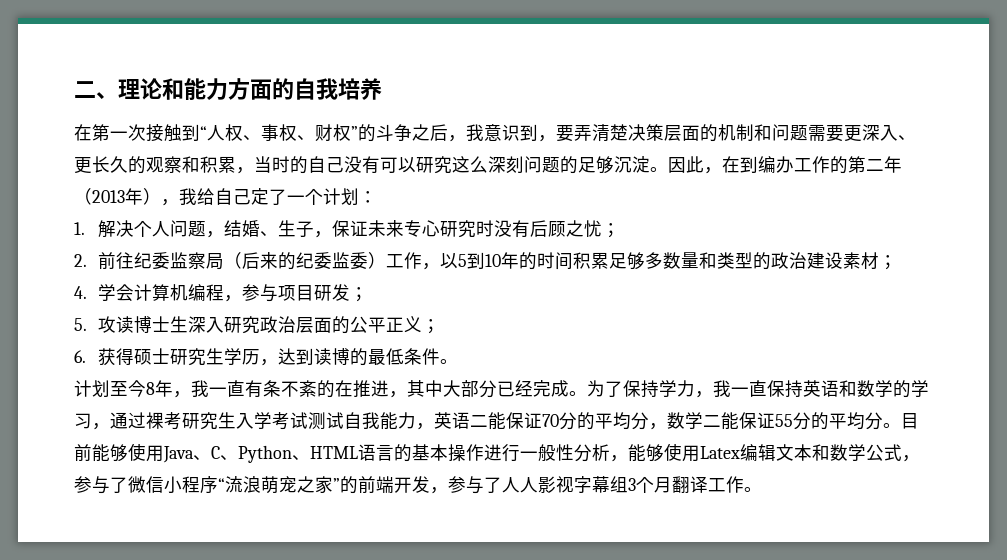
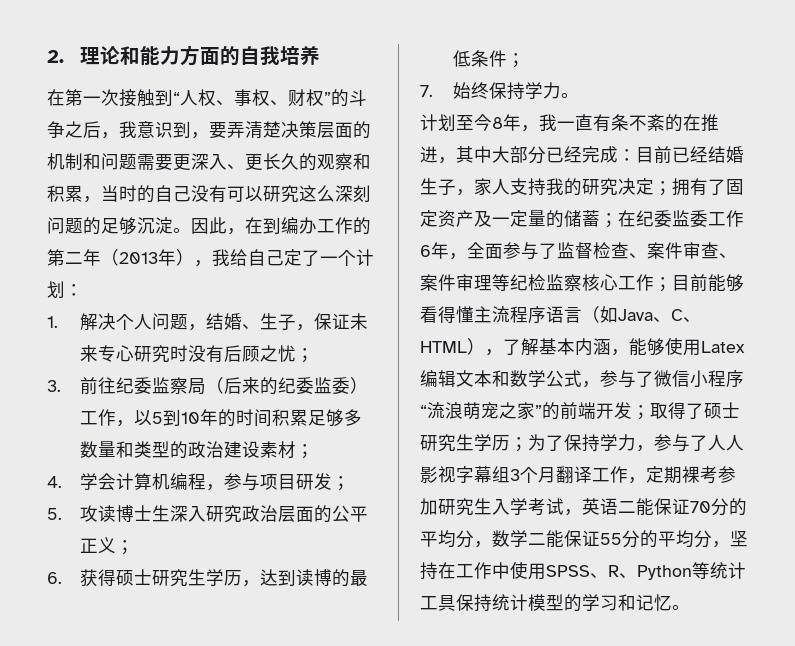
- 二、理论和能力方面的自我培养
+ 2.理论和能力方面的自我培养
- 2.前往纪委监察局（后来的纪委监委）工作，以5到10年的时间积累足够多数量和类型的政治建设素材；
+ 3.前往纪委监察局（后来的纪委监委）工作，以5到10年的时间积累足够多数量和类型的政治建设素材；
- 6.获得硕士研究生学历，达到读博的最低条件。
+ 6.获得硕士研究生学历，达到读博的最低条件；
+ 7.始终保持学力。
- 计划至今8年，我一直有条不紊的在推进，其中大部分已经完成。为了保持学力，我一直保持英语和数学的学习，通过裸考研究生入学考试测试自我能力，英语二能保证70分的平均分，数学二能保证55分的平均分。目前能够使用Java、C、Python、HTML语言的基本操作进行一般性分析，能够使用Latex编辑文本和数学公式，参与了微信小程序“流浪萌宠之家”的前端开发，参与了人人影视字幕组3个月翻译工作。
+ 计划至今8年，我一直有条不紊的在推进，其中大部分已经完成：目前已经结婚生子，家人支持我的研究决定；拥有了固定资产及一定量的储蓄；在纪委监委工作6年，全面参与了监督检查、案件审查、案件审理等纪检监察核心工作；目前能够看得懂主流程序语言（如Java、C、HTML），了解基本内涵，能够使用Latex编辑文本和数学公式，参与了微信小程序“流浪萌宠之家”的前端开发；取得了硕士研究生学历；为了保持学力，参与了人人影视字幕组3个月翻译工作，定期裸考参加研究生入学考试，英语二能保证70分的平均分，数学二能保证55分的平均分，坚持在工作中使用SPSS、R、Python等统计工具保持统计模型的学习和记忆。

